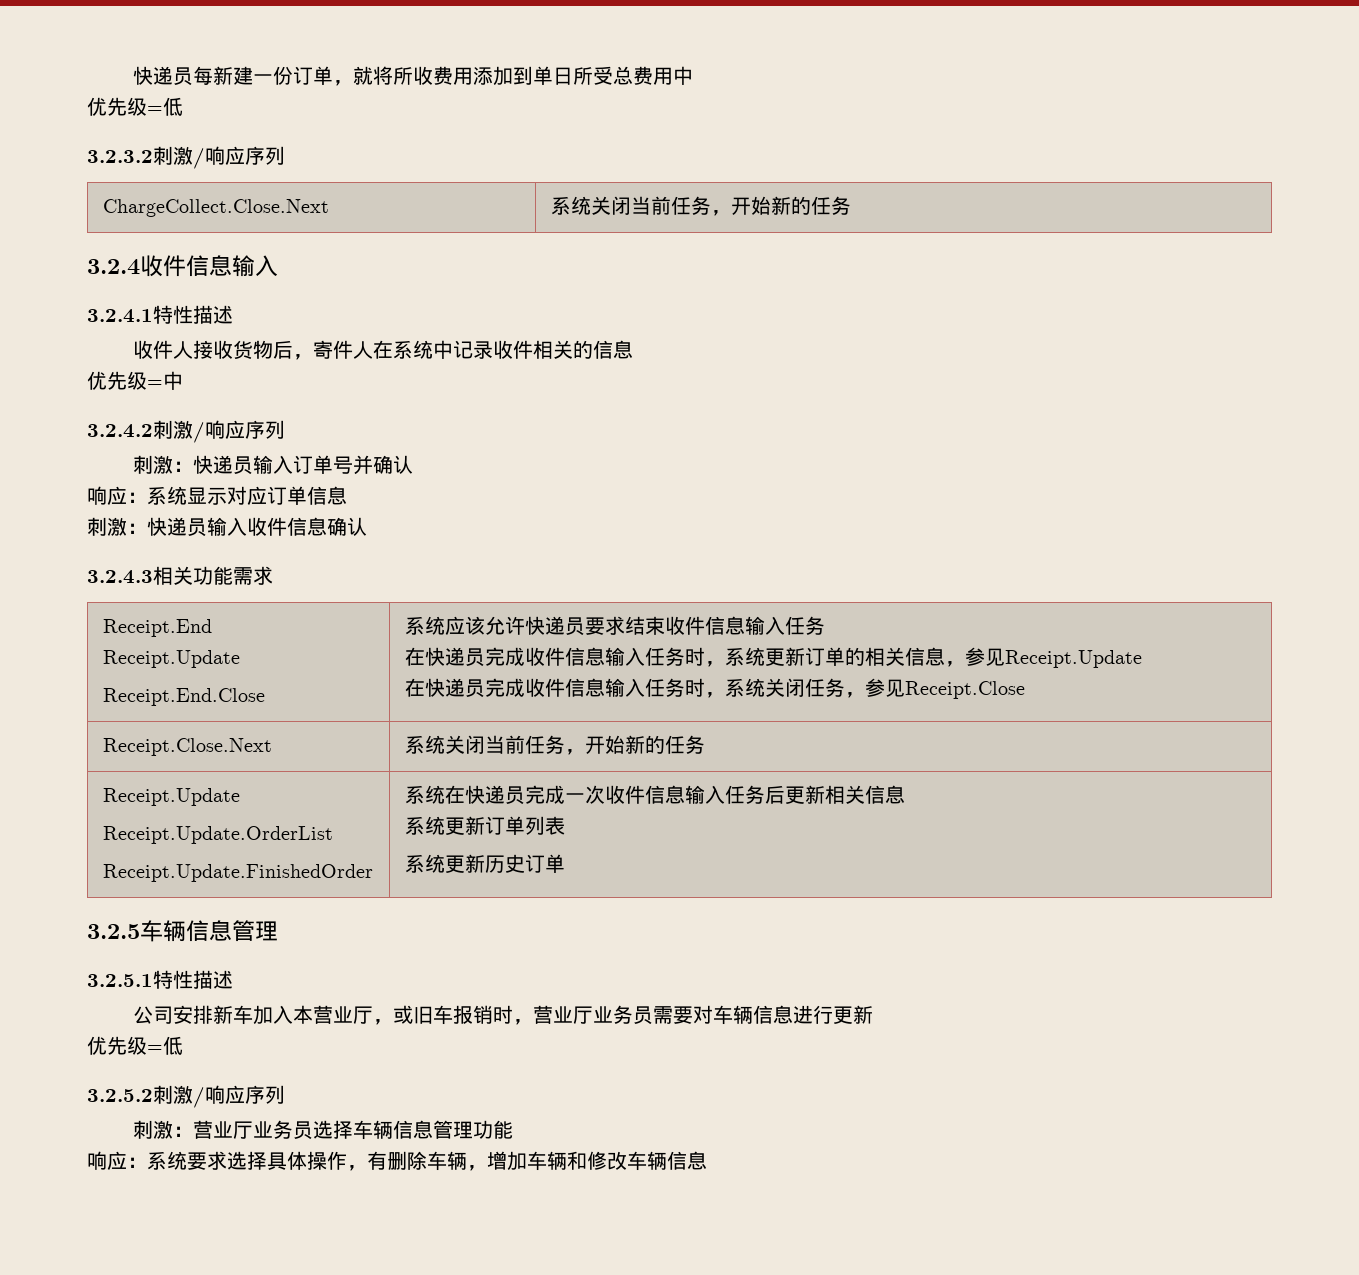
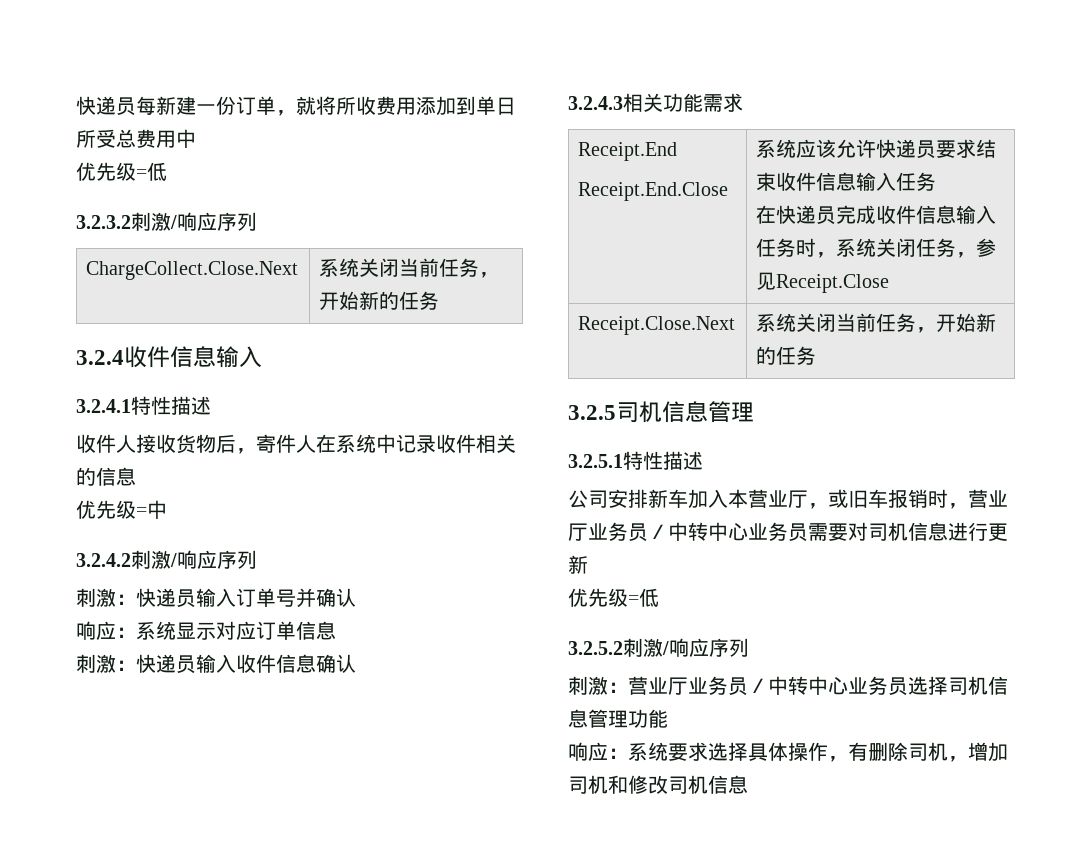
  Receipt.End
- Receipt.Update
- 在快递员完成收件信息输入任务时，系统更新订单的相关信息，参见Receipt.Update
  Receipt.Close.Next | 系统关闭当前任务，开始新的任务
- Receipt.Update
- Receipt.Update.OrderList
- Receipt.Update.FinishedOrder | 系统在快递员完成一次收件信息输入任务后更新相关信息
- 系统更新订单列表
- 系统更新历史订单
- 3.2.5车辆信息管理
+ 3.2.5司机信息管理
- 公司安排新车加入本营业厅，或旧车报销时，营业厅业务员需要对车辆信息进行更新
+ 公司安排新车加入本营业厅，或旧车报销时，营业厅业务员／中转中心业务员需要对司机信息进行更新
- 刺激：营业厅业务员选择车辆信息管理功能
+ 刺激：营业厅业务员／中转中心业务员选择司机信息管理功能
- 响应：系统要求选择具体操作，有删除车辆，增加车辆和修改车辆信息
+ 响应：系统要求选择具体操作，有删除司机，增加司机和修改司机信息

